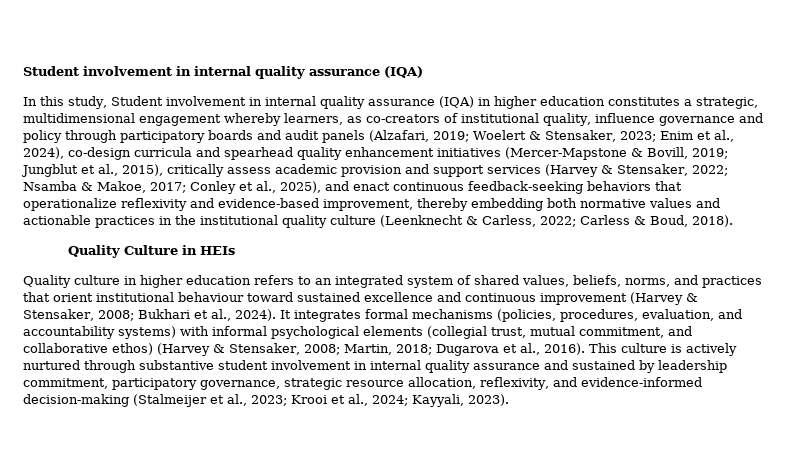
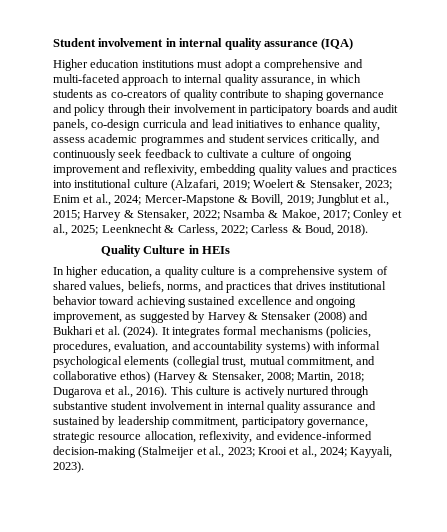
- In this study, Student involvement in internal quality assurance (IQA) in higher education constitutes a strategic, multidimensional engagement whereby learners, as co-creators of institutional quality, influence governance and policy through participatory boards and audit panels (Alzafari, 2019; Woelert & Stensaker, 2023; Enim et al., 2024), co-design curricula and spearhead quality enhancement initiatives (Mercer-Mapstone & Bovill, 2019; Jungblut et al., 2015), critically assess academic provision and support services (Harvey & Stensaker, 2022; Nsamba & Makoe, 2017; Conley et al., 2025), and enact continuous feedback-seeking behaviors that operationalize reflexivity and evidence-based improvement, thereby embedding both normative values and actionable practices in the institutional quality culture (Leenknecht & Carless, 2022; Carless & Boud, 2018).
+ Higher education institutions must adopt a comprehensive and multi-faceted approach to internal quality assurance, in which students as co-creators of quality contribute to shaping governance and policy through their involvement in participatory boards and audit panels, co-design curricula and lead initiatives to enhance quality, assess academic programmes and student services critically, and continuously seek feedback to cultivate a culture of ongoing improvement and reflexivity, embedding quality values and practices into institutional culture (Alzafari, 2019; Woelert & Stensaker, 2023; Enim et al., 2024; Mercer-Mapstone & Bovill, 2019; Jungblut et al., 2015; Harvey & Stensaker, 2022; Nsamba & Makoe, 2017; Conley et al., 2025; Leenknecht & Carless, 2022; Carless & Boud, 2018).
- Quality culture in higher education refers to an integrated system of shared values, beliefs, norms, and practices that orient institutional behaviour toward sustained excellence and continuous improvement (Harvey & Stensaker, 2008; Bukhari et al., 2024).
+ In higher education, a quality culture is a comprehensive system of shared values, beliefs, norms, and practices that drives institutional behavior toward achieving sustained excellence and ongoing improvement, as suggested by Harvey & Stensaker (2008) and Bukhari et al. (2024).

